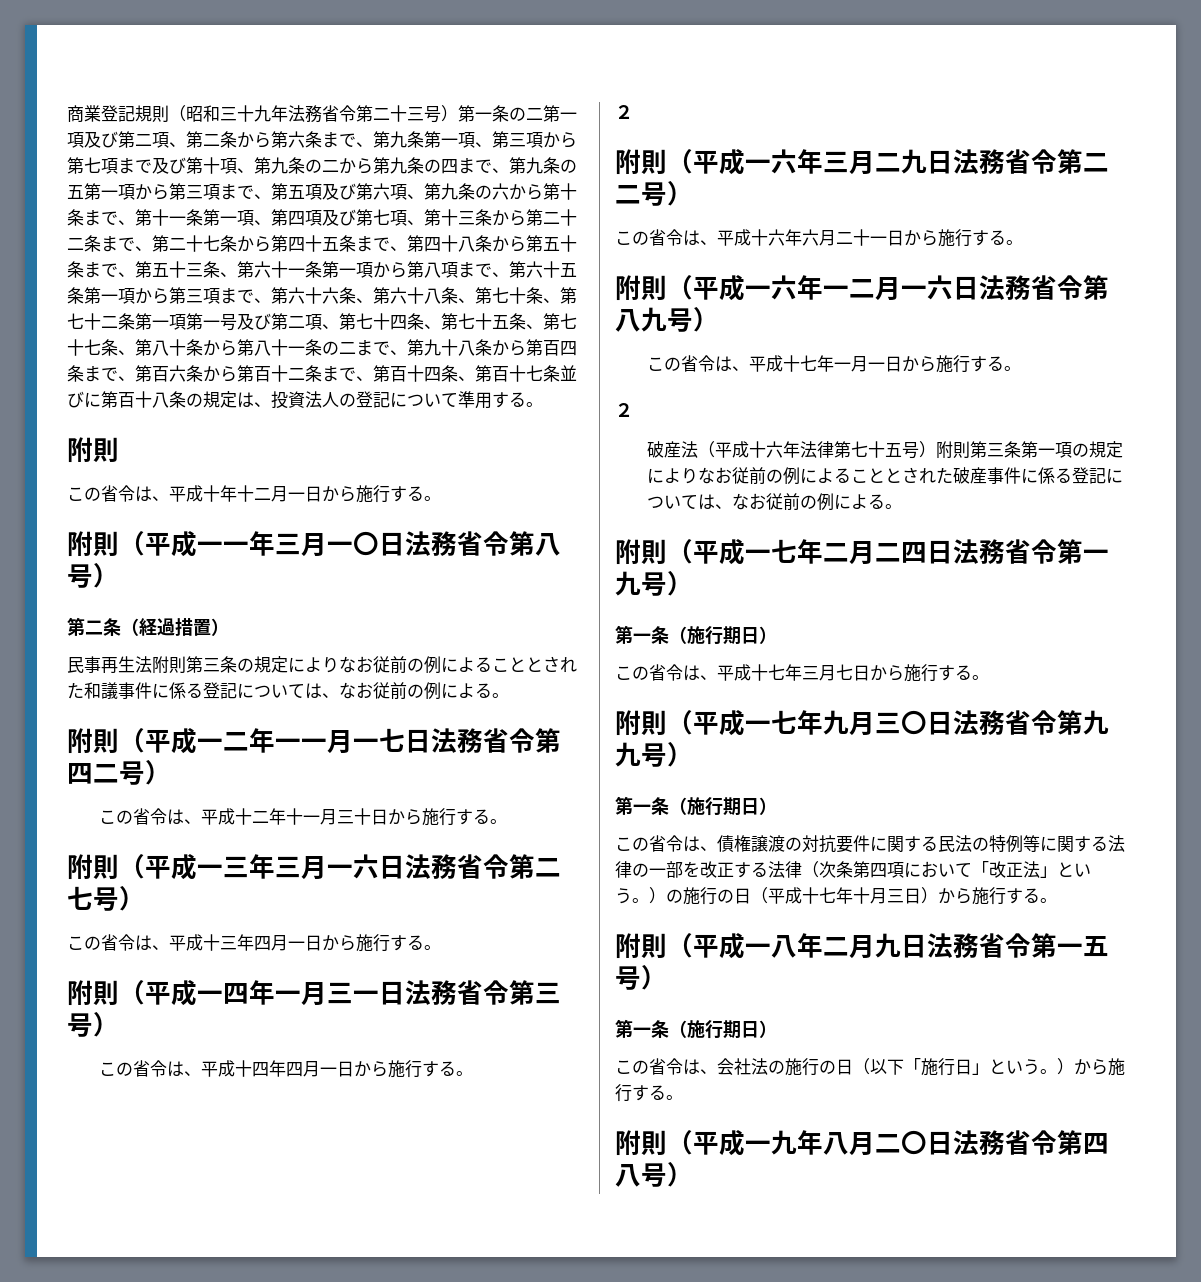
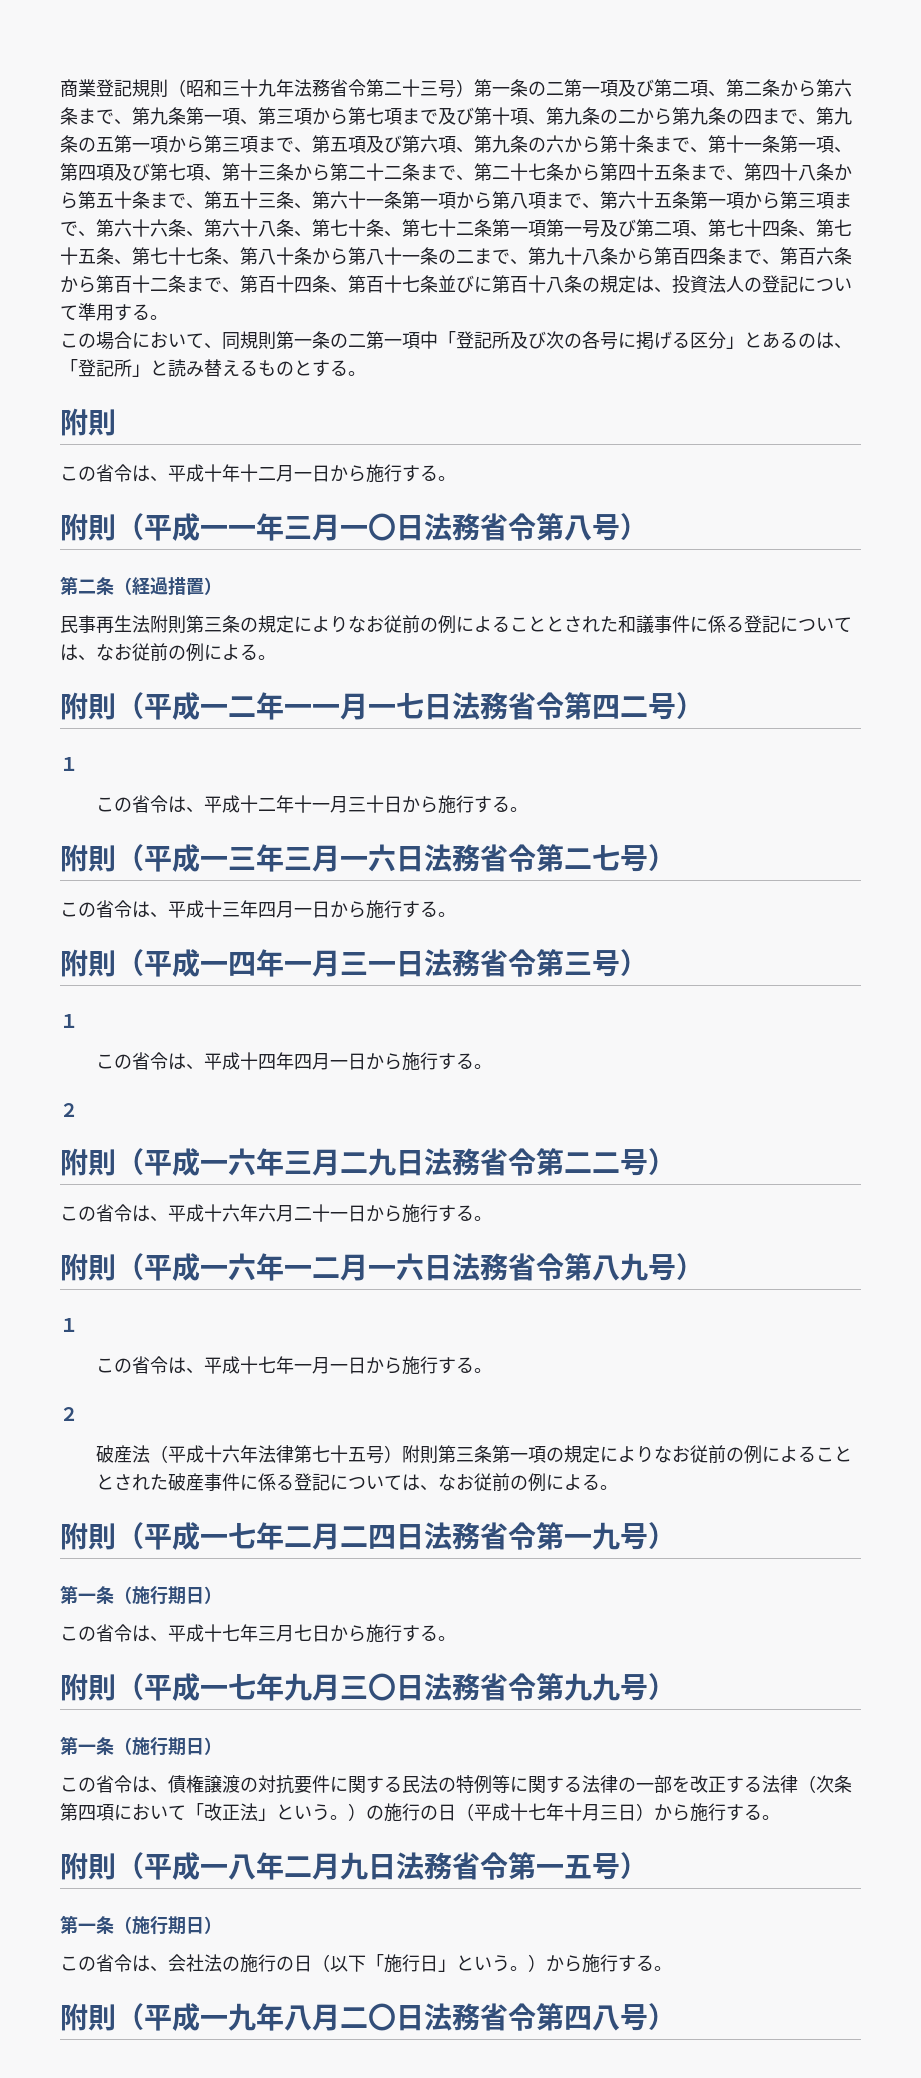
+ この場合において、同規則第一条の二第一項中「登記所及び次の各号に掲げる区分」とあるのは、「登記所」と読み替えるものとする。
  附則（平成一二年一一月一七日法務省令第四二号）
+ １
  附則（平成一四年一月三一日法務省令第三号）
+ １
  附則（平成一六年一二月一六日法務省令第八九号）
+ １

